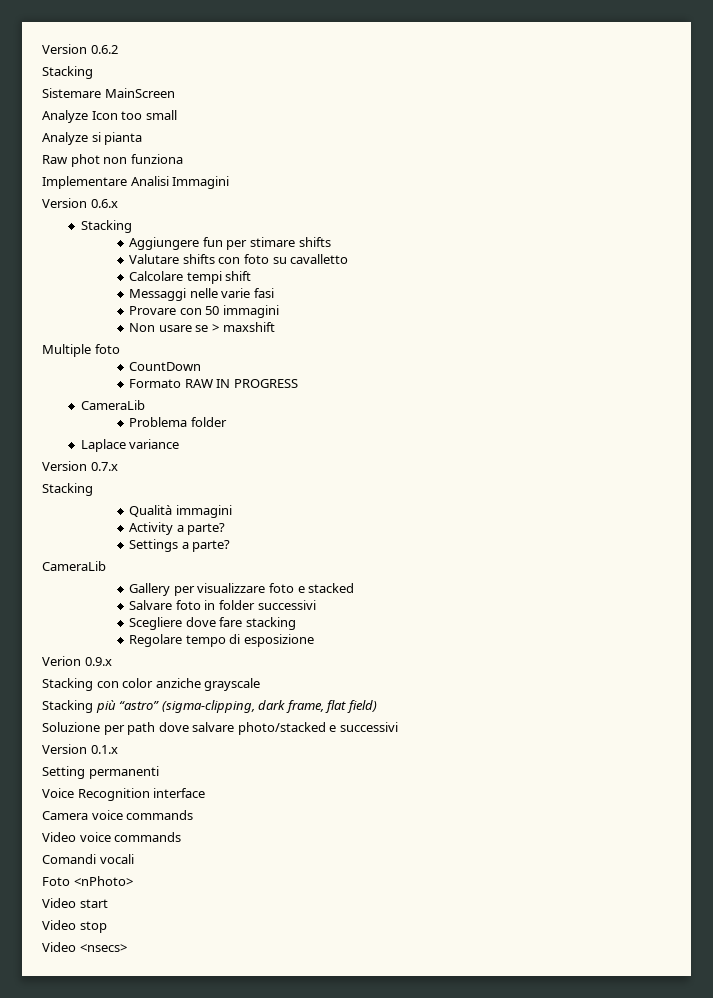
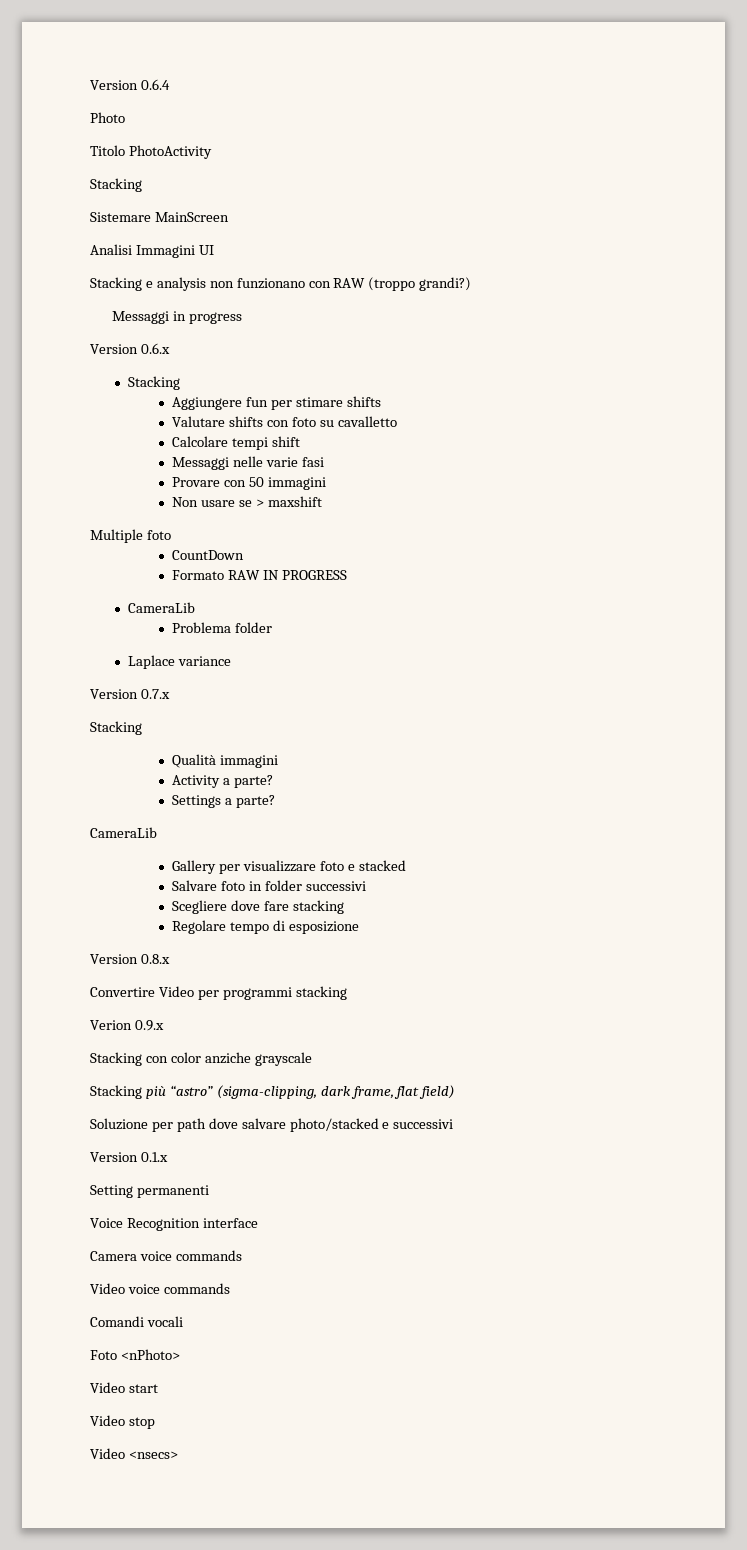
- Version 0.6.2
+ Version 0.6.4
+ Photo
+ Titolo PhotoActivity
- Analyze Icon too small
- Analyze si pianta
- Raw phot non funziona
- Implementare Analisi Immagini
+ Analisi Immagini UI
+ Stacking e analysis non funzionano con RAW (troppo grandi?)
+ Messaggi in progress
+ Version 0.8.x
+ Convertire Video per programmi stacking

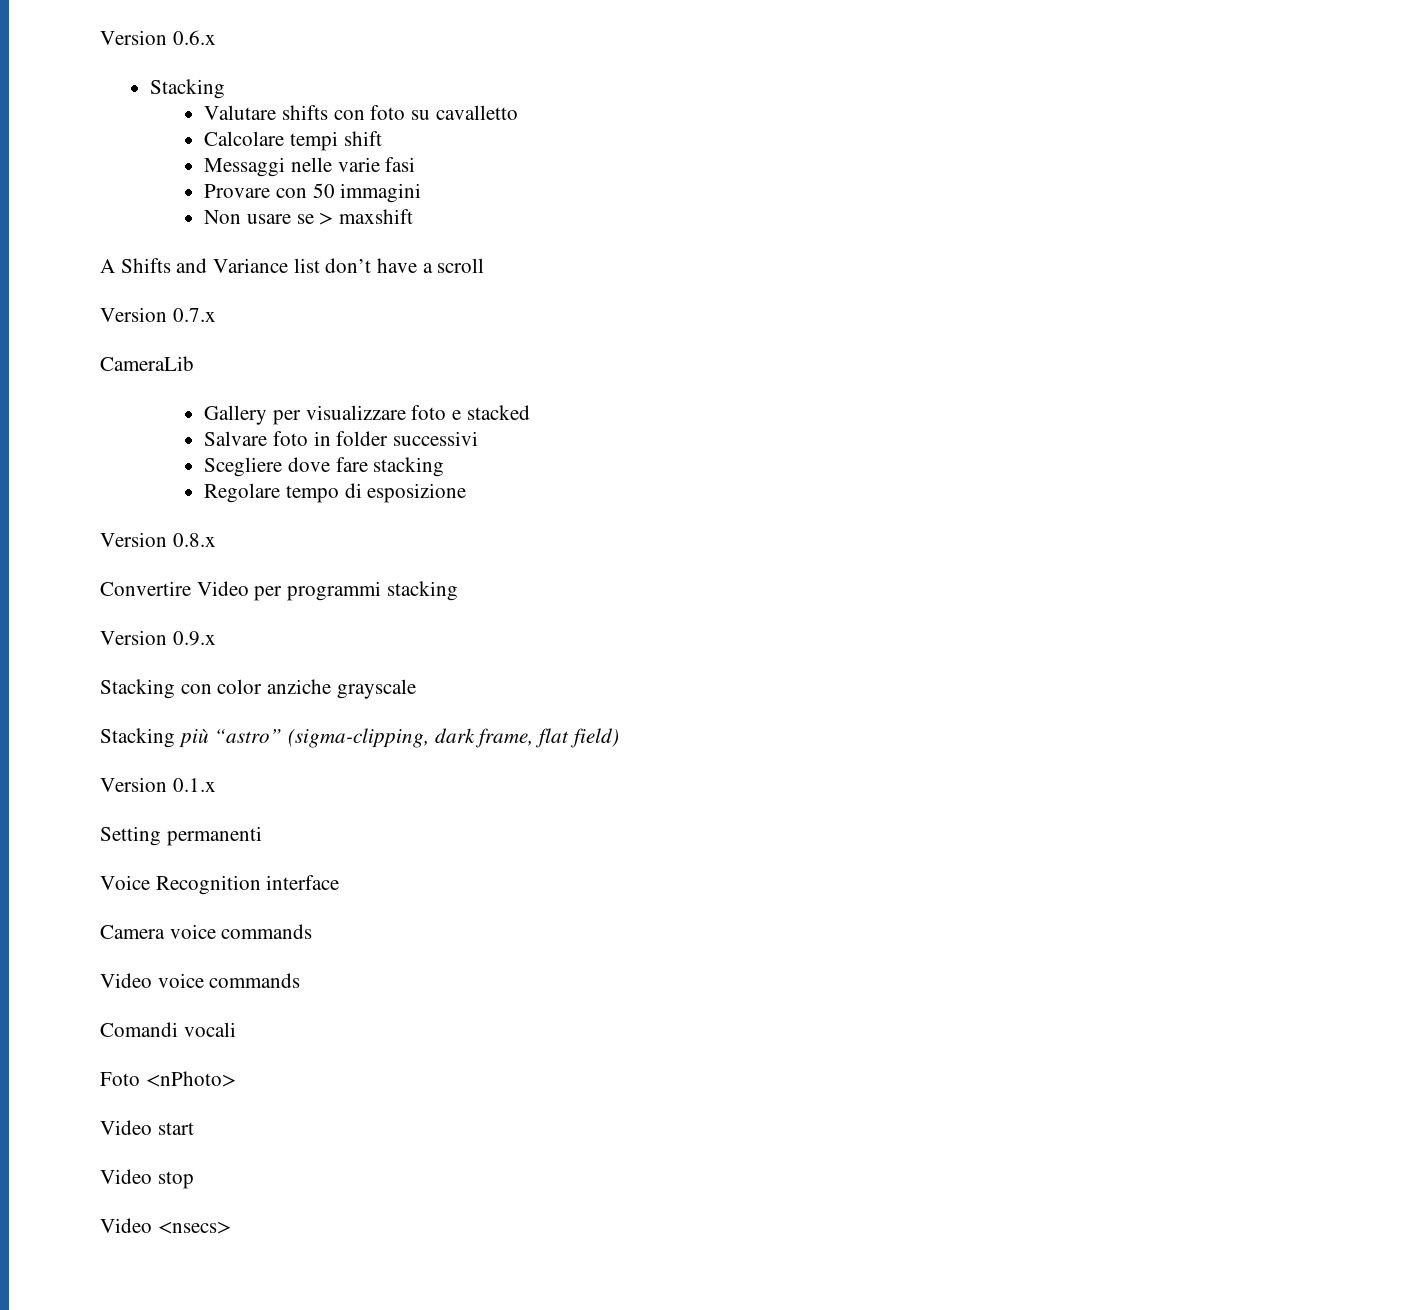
- Version 0.6.4
- Photo
- Titolo PhotoActivity
- Stacking
- Sistemare MainScreen
- Analisi Immagini UI
- Stacking e analysis non funzionano con RAW (troppo grandi?)
- Messaggi in progress
  Version 0.6.x
  Stacking
- Aggiungere fun per stimare shifts
- Multiple foto
- CountDown
- Formato RAW IN PROGRESS
- CameraLib
- Problema folder
- Laplace variance
+ A Shifts and Variance list don’t have a scroll
  Version 0.7.x
- Stacking
- Qualità immagini
- Activity a parte?
- Settings a parte?
- Verion 0.9.x
+ Version 0.9.x
- Soluzione per path dove salvare photo/stacked e successivi

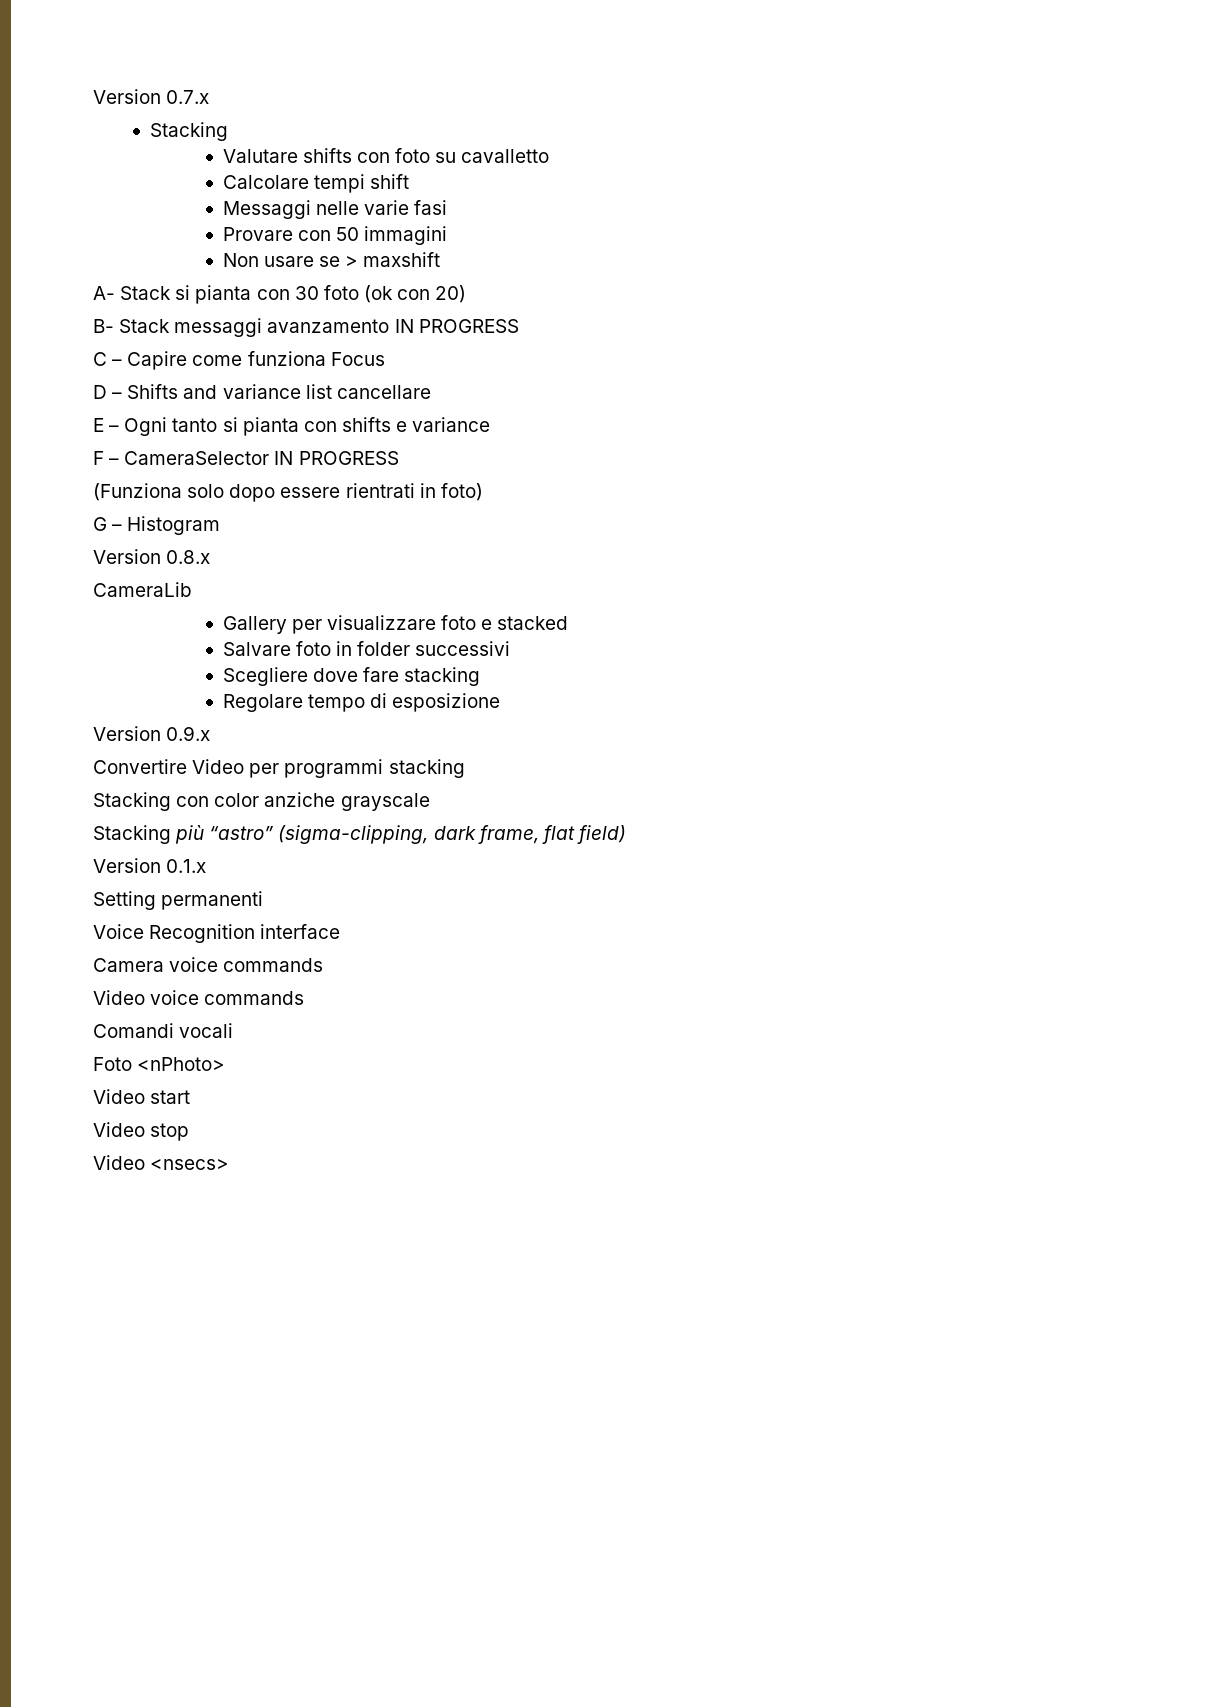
- Version 0.6.x
+ Version 0.7.x
- A Shifts and Variance list don’t have a scroll
- Version 0.7.x
+ A- Stack si pianta con 30 foto (ok con 20)
+ B- Stack messaggi avanzamento IN PROGRESS
+ C – Capire come funziona Focus
+ D – Shifts and variance list cancellare
+ E – Ogni tanto si pianta con shifts e variance
+ F – CameraSelector IN PROGRESS
+ (Funziona solo dopo essere rientrati in foto)
+ G – Histogram
+ Version 0.8.x
- Version 0.8.x
+ Version 0.9.x
- Version 0.9.x

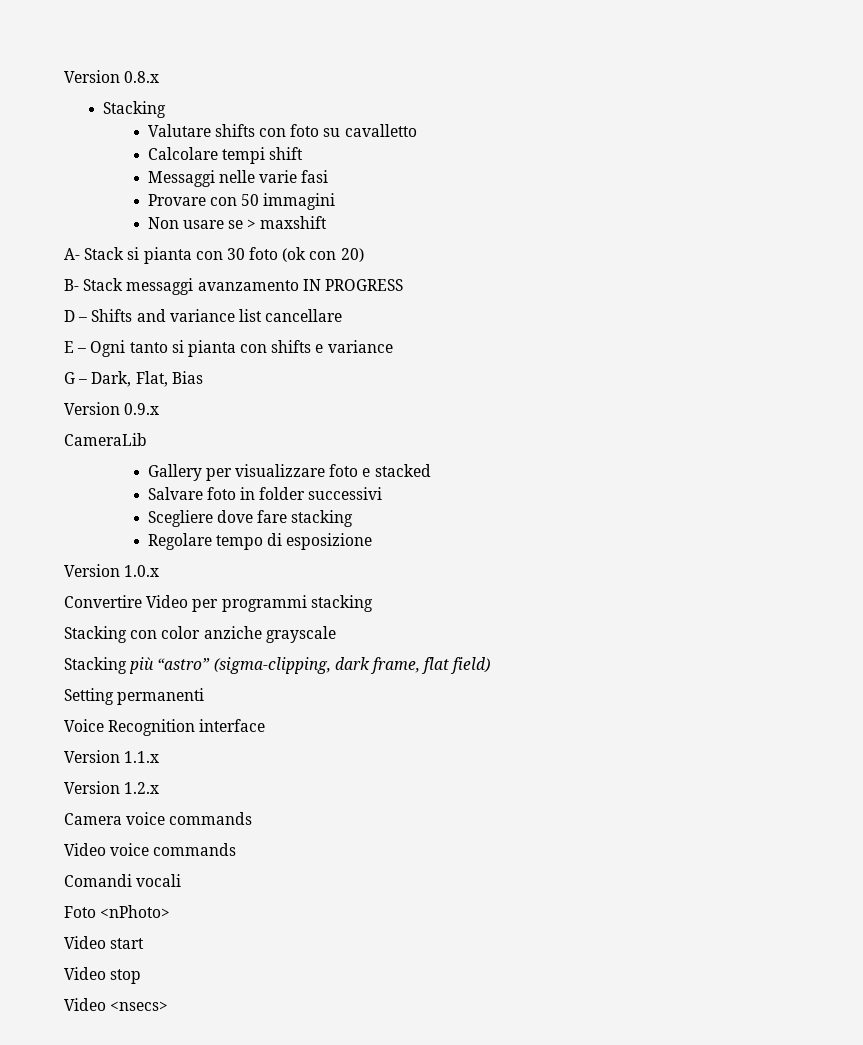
- Version 0.7.x
+ Version 0.8.x
- C – Capire come funziona Focus
- F – CameraSelector IN PROGRESS
- (Funziona solo dopo essere rientrati in foto)
- G – Histogram
- Version 0.8.x
+ G – Dark, Flat, Bias
+ Version 0.9.x
- Version 0.9.x
+ Version 1.0.x
- Version 0.1.x
+ Version 1.1.x
+ Version 1.2.x

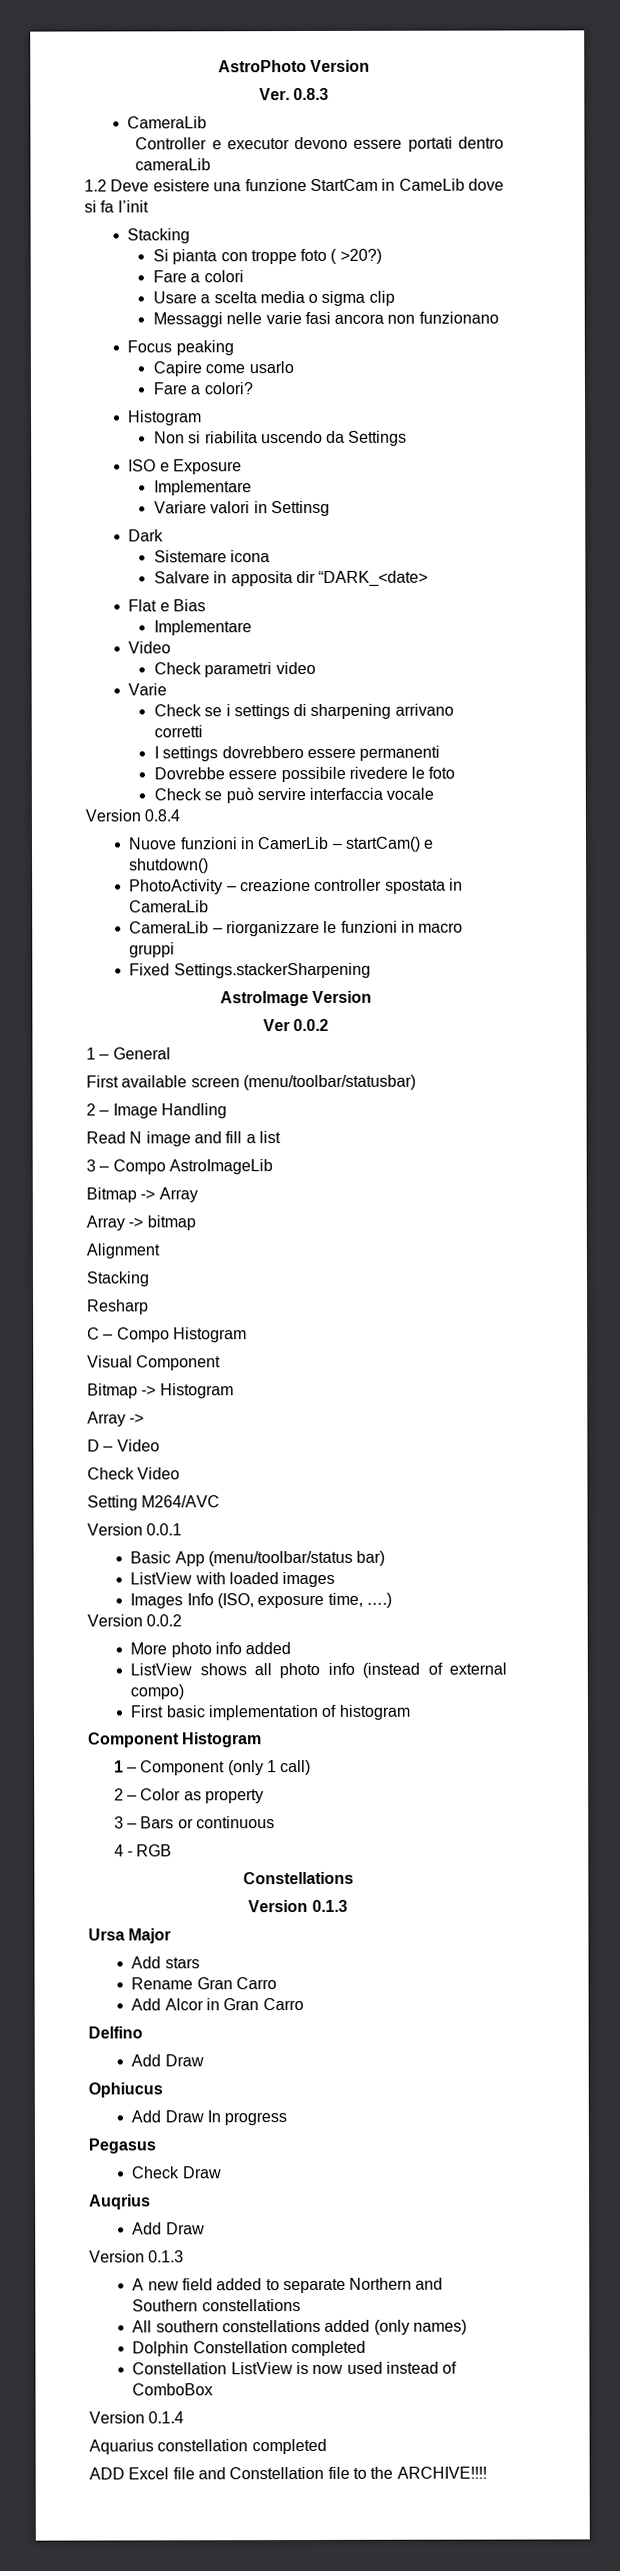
- Version 0.8.x
+ AstroPhoto Version
+ Ver. 0.8.3
+ CameraLib
+ Controller e executor devono essere portati dentro cameraLib
+ 1.2 Deve esistere una funzione StartCam in CameLib dove si fa l’init
  Stacking
- Valutare shifts con foto su cavalletto
- Calcolare tempi shift
- Messaggi nelle varie fasi
- Provare con 50 immagini
- Non usare se > maxshift
- A- Stack si pianta con 30 foto (ok con 20)
- B- Stack messaggi avanzamento IN PROGRESS
- D – Shifts and variance list cancellare
- E – Ogni tanto si pianta con shifts e variance
- G – Dark, Flat, Bias
- Version 0.9.x
- CameraLib
- Gallery per visualizzare foto e stacked
- Salvare foto in folder successivi
- Scegliere dove fare stacking
- Regolare tempo di esposizione
- Version 1.0.x
- Convertire Video per programmi stacking
- Stacking con color anziche grayscale
- Stacking più “astro” (sigma-clipping, dark frame, flat field)
- Setting permanenti
- Voice Recognition interface
- Version 1.1.x
- Version 1.2.x
- Camera voice commands
- Video voice commands
- Comandi vocali
- Foto <nPhoto>
- Video start
- Video stop
- Video <nsecs>
+ Si pianta con troppe foto ( >20?)
+ Fare a colori
+ Usare a scelta media o sigma clip
+ Messaggi nelle varie fasi ancora non funzionano
+ Focus peaking
+ Capire come usarlo
+ Fare a colori?
+ Histogram
+ Non si riabilita uscendo da Settings
+ ISO e Exposure
+ Implementare
+ Variare valori in Settinsg
+ Dark
+ Sistemare icona
+ Salvare in apposita dir “DARK_<date>
+ Flat e Bias
+ Implementare
+ Video
+ Check parametri video
+ Varie
+ Check se i settings di sharpening arrivano corretti
+ I settings dovrebbero essere permanenti
+ Dovrebbe essere possibile rivedere le foto
+ Check se può servire interfaccia vocale
+ Version 0.8.4
+ Nuove funzioni in CamerLib – startCam() e shutdown()
+ PhotoActivity – creazione controller spostata in CameraLib
+ CameraLib – riorganizzare le funzioni in macro gruppi
+ Fixed Settings.stackerSharpening
+ AstroImage Version
+ Ver 0.0.2
+ 1 – General
+ First available screen (menu/toolbar/statusbar)
+ 2 – Image Handling
+ Read N image and fill a list
+ 3 – Compo AstroImageLib
+ Bitmap -> Array
+ Array -> bitmap
+ Alignment
+ Stacking
+ Resharp
+ C – Compo Histogram
+ Visual Component
+ Bitmap -> Histogram
+ Array ->
+ D – Video
+ Check Video
+ Setting M264/AVC
+ Version 0.0.1
+ Basic App (menu/toolbar/status bar)
+ ListView with loaded images
+ Images Info (ISO, exposure time, ….)
+ Version 0.0.2
+ More photo info added
+ ListView shows all photo info (instead of external compo)
+ First basic implementation of histogram
+ Component Histogram
+ 1 – Component (only 1 call)
+ 2 – Color as property
+ 3 – Bars or continuous
+ 4 - RGB
+ Constellations
+ Version 0.1.3
+ Ursa Major
+ Add stars
+ Rename Gran Carro
+ Add Alcor in Gran Carro
+ Delfino
+ Add Draw
+ Ophiucus
+ Add Draw In progress
+ Pegasus
+ Check Draw
+ Auqrius
+ Add Draw
+ Version 0.1.3
+ A new field added to separate Northern and Southern constellations
+ All southern constellations added (only names)
+ Dolphin Constellation completed
+ Constellation ListView is now used instead of ComboBox
+ Version 0.1.4
+ Aquarius constellation completed
+ ADD Excel file and Constellation file to the ARCHIVE!!!!

